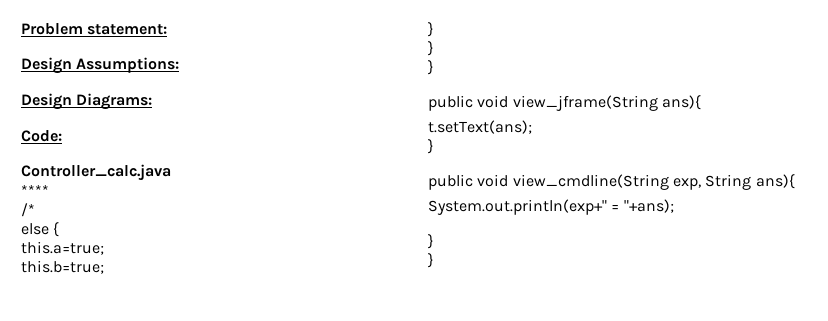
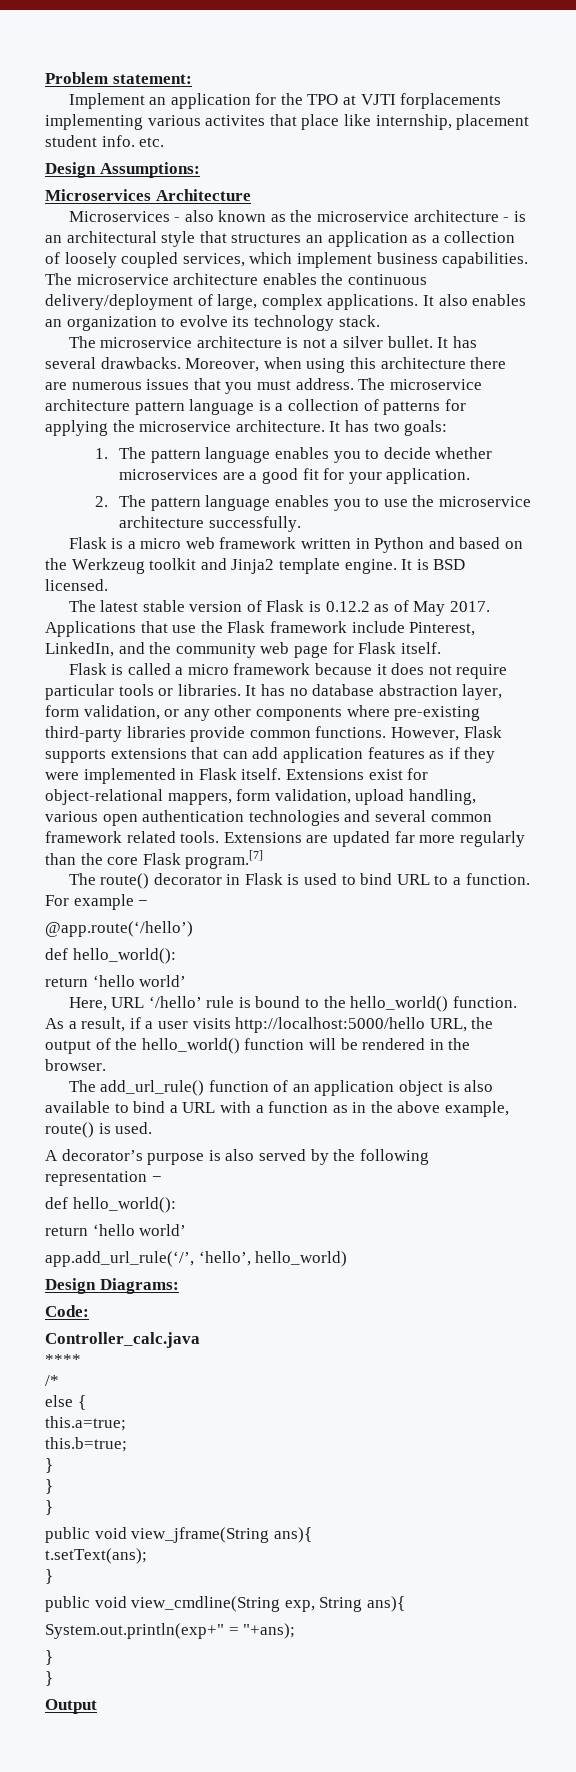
+ Implement an application for the TPO at VJTI forplacements implementing various activites that place like internship, placement student info. etc.
  Design Assumptions:
+ Microservices Architecture
+ Microservices - also known as the microservice architecture - is an architectural style that structures an application as a collection of loosely coupled services, which implement business capabilities. The microservice architecture enables the continuous delivery/deployment of large, complex applications. It also enables an organization to evolve its technology stack.
+ The microservice architecture is not a silver bullet. It has several drawbacks. Moreover, when using this architecture there are numerous issues that you must address. The microservice architecture pattern language is a collection of patterns for applying the microservice architecture. It has two goals:
+ 1. The pattern language enables you to decide whether microservices are a good fit for your application.
+ 2. The pattern language enables you to use the microservice architecture successfully.
+ Flask is a micro web framework written in Python and based on the Werkzeug toolkit and Jinja2 template engine. It is BSD licensed.
+ The latest stable version of Flask is 0.12.2 as of May 2017. Applications that use the Flask framework include Pinterest, LinkedIn, and the community web page for Flask itself.
+ Flask is called a micro framework because it does not require particular tools or libraries. It has no database abstraction layer, form validation, or any other components where pre-existing third-party libraries provide common functions. However, Flask supports extensions that can add application features as if they were implemented in Flask itself. Extensions exist for object-relational mappers, form validation, upload handling, various open authentication technologies and several common framework related tools. Extensions are updated far more regularly than the core Flask program.[7]
+ The route() decorator in Flask is used to bind URL to a function. For example −
+ @app.route(‘/hello’)
+ def hello_world():
+ return ‘hello world’
+ Here, URL ‘/hello’ rule is bound to the hello_world() function. As a result, if a user visits http://localhost:5000/hello URL, the output of the hello_world() function will be rendered in the browser.
+ The add_url_rule() function of an application object is also available to bind a URL with a function as in the above example, route() is used.
+ A decorator’s purpose is also served by the following representation −
+ def hello_world():
+ return ‘hello world’
+ app.add_url_rule(‘/’, ‘hello’, hello_world)
+ Output

